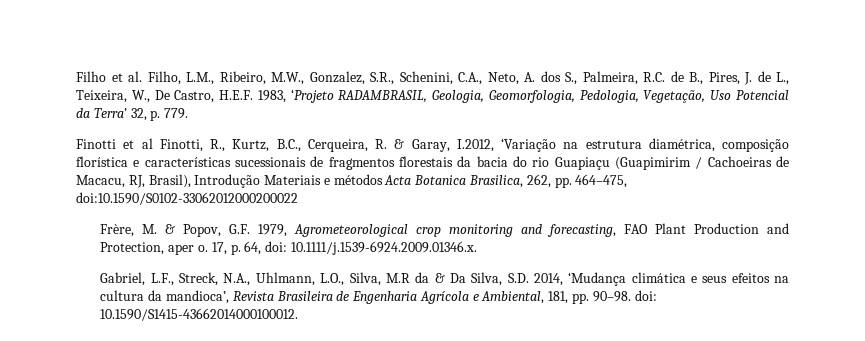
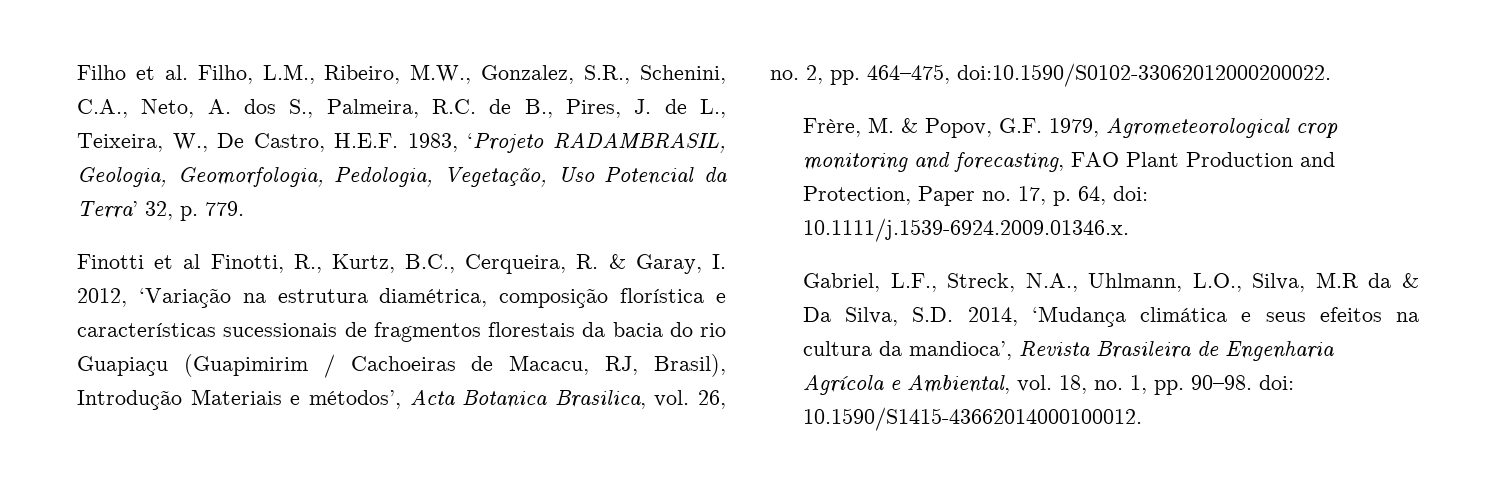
- Finotti et al Finotti, R., Kurtz, B.C., Cerqueira, R. & Garay, I.2012, ‘Variação na estrutura diamétrica, composição florística e características sucessionais de fragmentos florestais da bacia do rio Guapiaçu (Guapimirim / Cachoeiras de Macacu, RJ, Brasil), Introdução Materiais e métodos Acta Botanica Brasilica, 262, pp. 464–475, doi:10.1590/S0102-33062012000200022
+ Finotti et al Finotti, R., Kurtz, B.C., Cerqueira, R. & Garay, I. 2012, ‘Variação na estrutura diamétrica, composição florística e características sucessionais de fragmentos florestais da bacia do rio Guapiaçu (Guapimirim / Cachoeiras de Macacu, RJ, Brasil), Introdução Materiais e métodos’, Acta Botanica Brasilica, vol. 26, no. 2, pp. 464–475, doi:10.1590/S0102-33062012000200022.
- Frère, M. & Popov, G.F. 1979, Agrometeorological crop monitoring and forecasting, FAO Plant Production and Protection, aper o. 17, p. 64, doi: 10.1111/j.1539-6924.2009.01346.x.
+ Frère, M. & Popov, G.F. 1979, Agrometeorological crop monitoring and forecasting, FAO Plant Production and Protection, Paper no. 17, p. 64, doi: 10.1111/j.1539-6924.2009.01346.x.
- Gabriel, L.F., Streck, N.A., Uhlmann, L.O., Silva, M.R da & Da Silva, S.D. 2014, ‘Mudança climática e seus efeitos na cultura da mandioca’, Revista Brasileira de Engenharia Agrícola e Ambiental, 181, pp. 90–98. doi: 10.1590/S1415-43662014000100012.
+ Gabriel, L.F., Streck, N.A., Uhlmann, L.O., Silva, M.R da & Da Silva, S.D. 2014, ‘Mudança climática e seus efeitos na cultura da mandioca’, Revista Brasileira de Engenharia Agrícola e Ambiental, vol. 18, no. 1, pp. 90–98. doi: 10.1590/S1415-43662014000100012.

